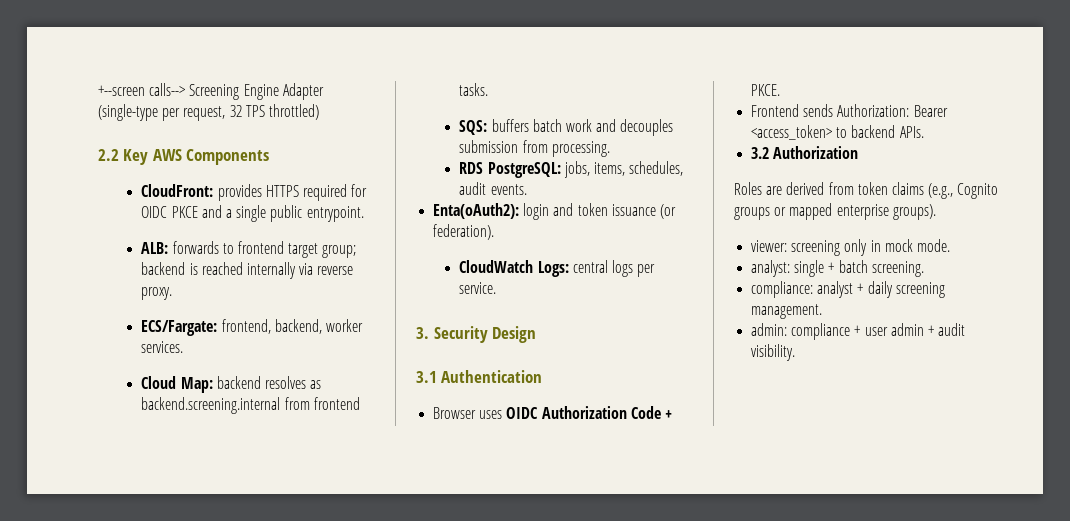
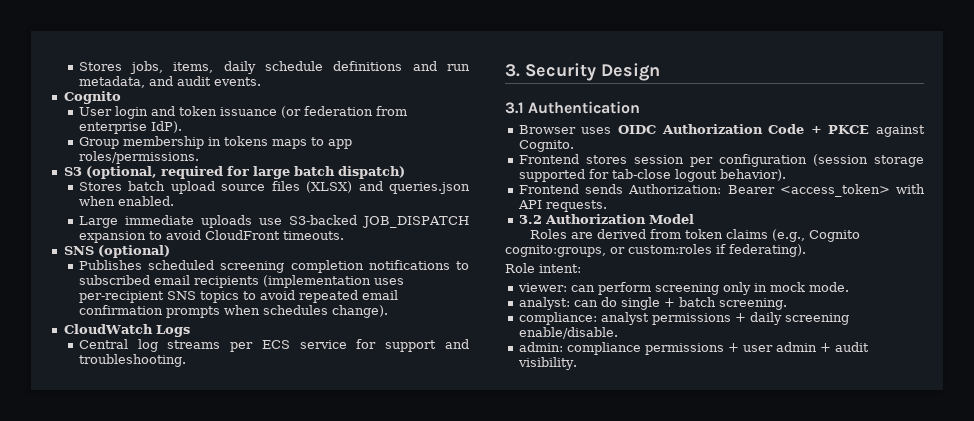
- +--screen calls--> Screening Engine Adapter (single-type per request, 32 TPS throttled)
- 2.2 Key AWS Components
- CloudFront: provides HTTPS required for OIDC PKCE and a single public entrypoint.
- ALB: forwards to frontend target group; backend is reached internally via reverse proxy.
- ECS/Fargate: frontend, backend, worker services.
- Cloud Map: backend resolves as backend.screening.internal from frontend tasks.
- SQS: buffers batch work and decouples submission from processing.
- RDS PostgreSQL: jobs, items, schedules, audit events.
- Enta(oAuth2): login and token issuance (or federation).
- CloudWatch Logs: central logs per service.
+ Stores jobs, items, daily schedule definitions and run metadata, and audit events.
+ Cognito
+ User login and token issuance (or federation from enterprise IdP).
+ Group membership in tokens maps to app roles/permissions.
+ S3 (optional, required for large batch dispatch)
+ Stores batch upload source files (XLSX) and queries.json when enabled.
+ Large immediate uploads use S3-backed JOB_DISPATCH expansion to avoid CloudFront timeouts.
+ SNS (optional)
+ Publishes scheduled screening completion notifications to subscribed email recipients (implementation uses per-recipient SNS topics to avoid repeated email confirmation prompts when schedules change).
+ CloudWatch Logs
+ Central log streams per ECS service for support and troubleshooting.
- Browser uses OIDC Authorization Code + PKCE.
+ Browser uses OIDC Authorization Code + PKCE against Cognito.
+ Frontend stores session per configuration (session storage supported for tab-close logout behavior).
- Frontend sends Authorization: Bearer <access_token> to backend APIs.
+ Frontend sends Authorization: Bearer <access_token> with API requests.
- 3.2 Authorization
+ 3.2 Authorization Model
- Roles are derived from token claims (e.g., Cognito groups or mapped enterprise groups).
+ Roles are derived from token claims (e.g., Cognito cognito:groups, or custom:roles if federating).
+ Role intent:
- viewer: screening only in mock mode.
+ viewer: can perform screening only in mock mode.
- analyst: single + batch screening.
+ analyst: can do single + batch screening.
- compliance: analyst + daily screening management.
+ compliance: analyst permissions + daily screening enable/disable.
- admin: compliance + user admin + audit visibility.
+ admin: compliance permissions + user admin + audit visibility.

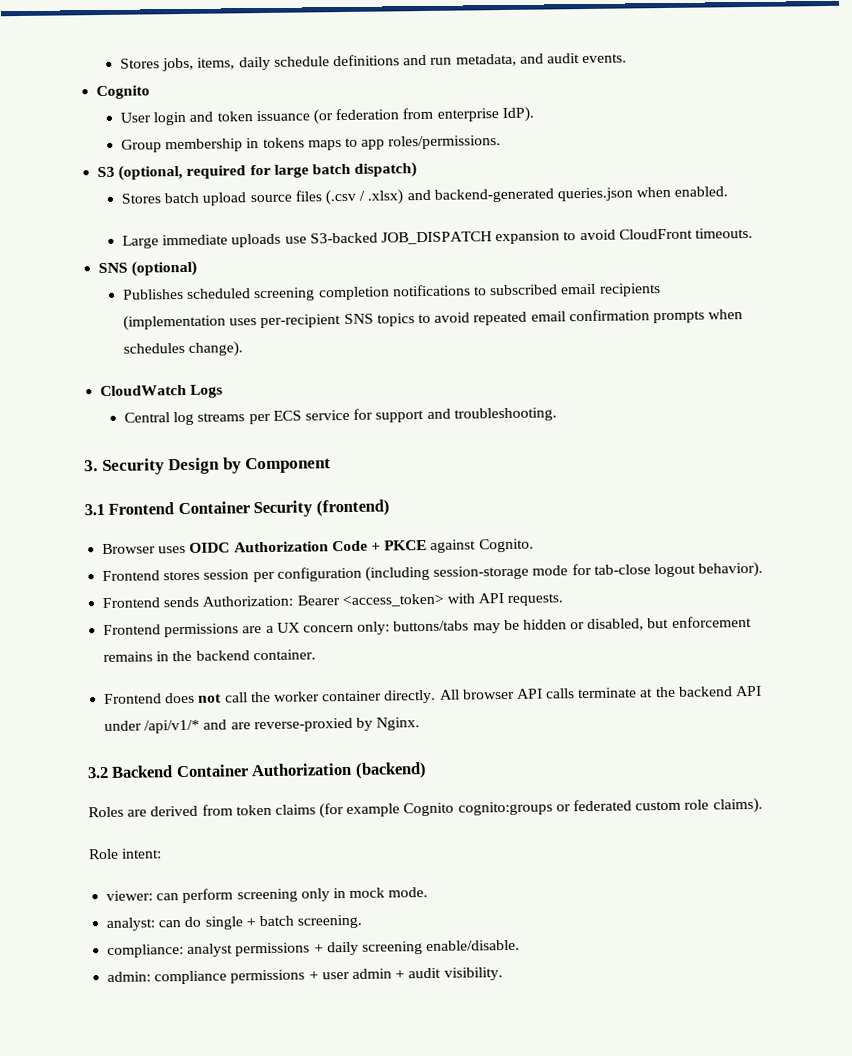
- Stores batch upload source files (XLSX) and queries.json when enabled.
+ Stores batch upload source files (.csv / .xlsx) and backend-generated queries.json when enabled.
- 3. Security Design
+ 3. Security Design by Component
- 3.1 Authentication
+ 3.1 Frontend Container Security (frontend)
- Frontend stores session per configuration (session storage supported for tab-close logout behavior).
+ Frontend stores session per configuration (including session-storage mode for tab-close logout behavior).
- 3.2 Authorization Model
+ Frontend permissions are a UX concern only: buttons/tabs may be hidden or disabled, but enforcement remains in the backend container.
+ Frontend does not call the worker container directly. All browser API calls terminate at the backend API under /api/v1/* and are reverse-proxied by Nginx.
+ 3.2 Backend Container Authorization (backend)
- Roles are derived from token claims (e.g., Cognito cognito:groups, or custom:roles if federating).
+ Roles are derived from token claims (for example Cognito cognito:groups or federated custom role claims).

